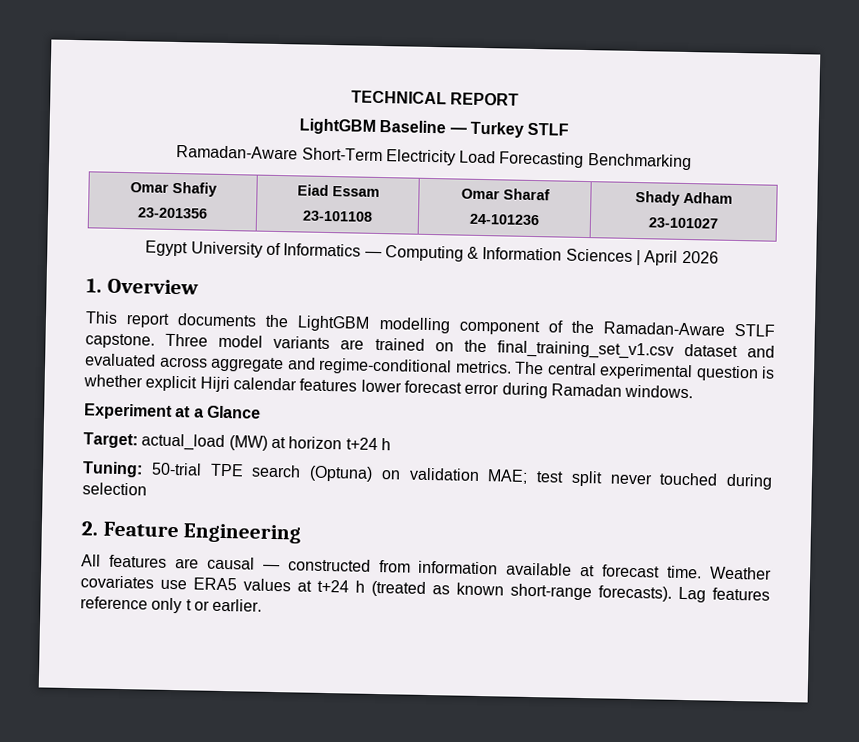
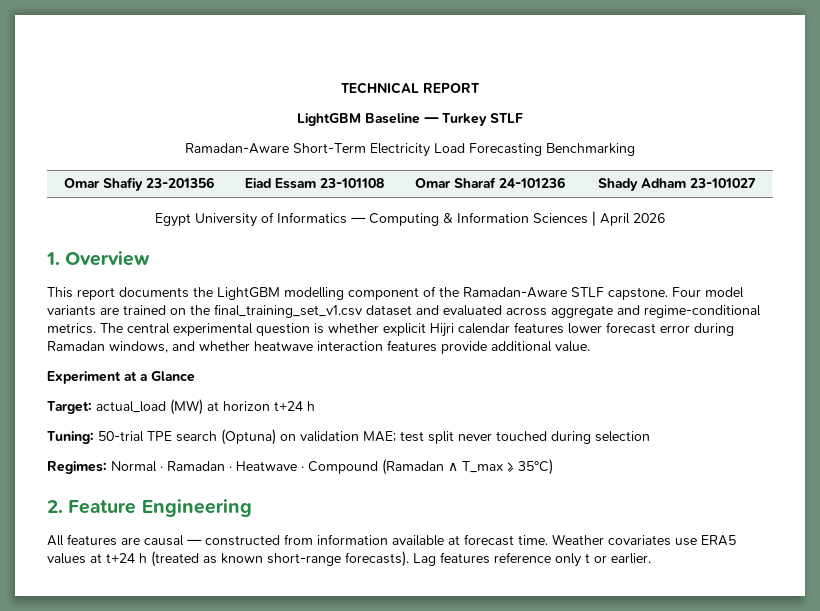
- Omar Shafiy
- 23-201356 | Eiad Essam
- 23-101108 | Omar Sharaf
- 24-101236 | Shady Adham
- 23-101027
+ Omar Shafiy 23-201356 | Eiad Essam 23-101108 | Omar Sharaf 24-101236 | Shady Adham 23-101027
- Three model variants are trained on the final_training_set_v1.csv dataset and evaluated across aggregate and regime-conditional metrics.
+ Four model variants are trained on the final_training_set_v1.csv dataset and evaluated across aggregate and regime-conditional metrics.
- The central experimental question is whether explicit Hijri calendar features lower forecast error during Ramadan windows.
+ The central experimental question is whether explicit Hijri calendar features lower forecast error during Ramadan windows, and whether heatwave interaction features provide additional value.
+ Regimes: Normal · Ramadan · Heatwave · Compound (Ramadan ∧ T_max ≥ 35°C)

